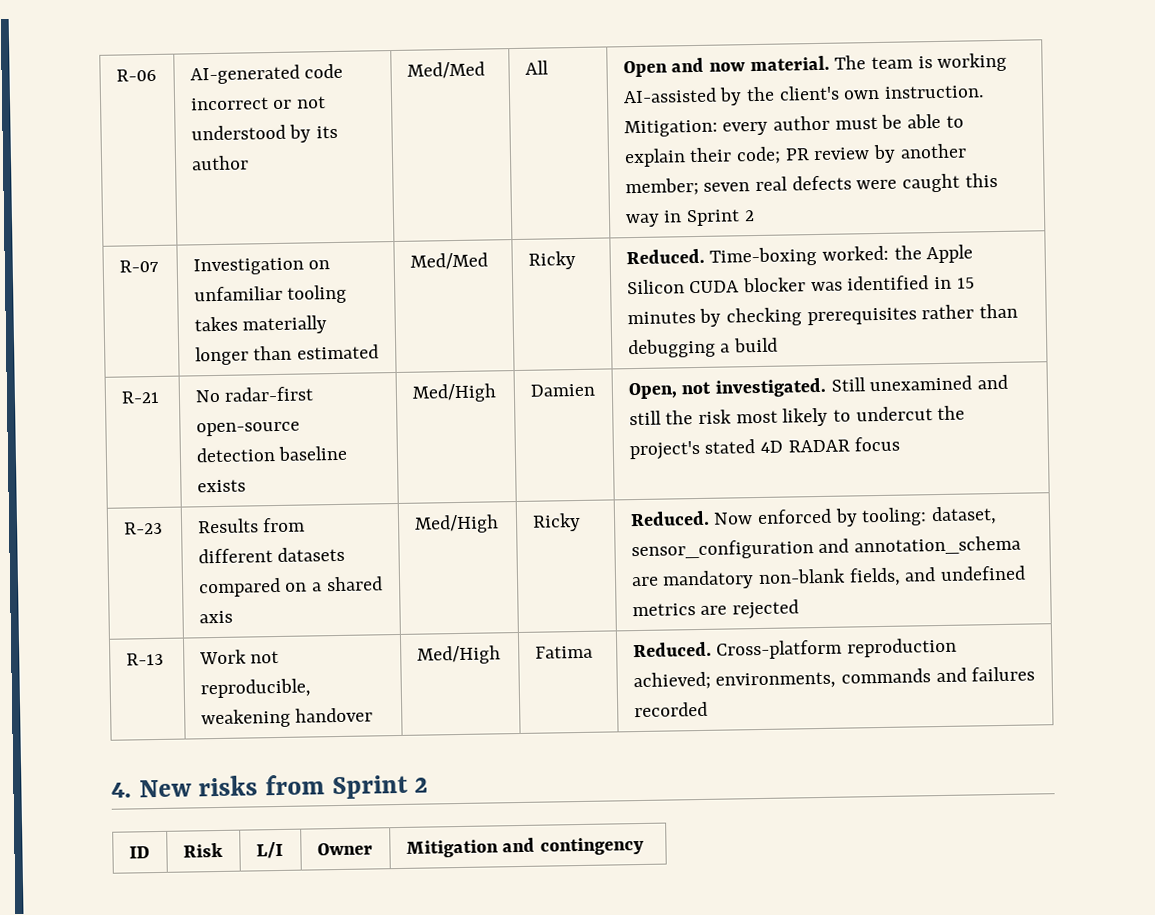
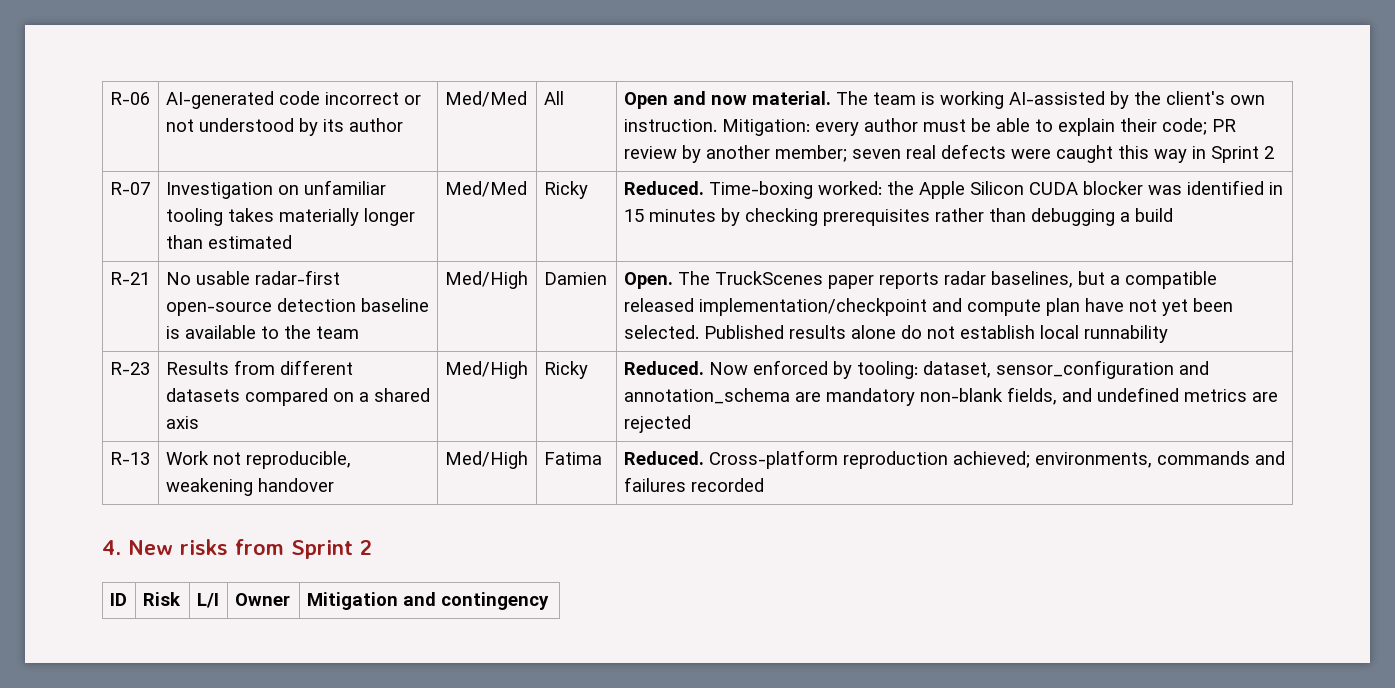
- No radar-first open-source detection baseline exists | Med/High | Damien | Open, not investigated. Still unexamined and still the risk most likely to undercut the project's stated 4D RADAR focus
+ No usable radar-first open-source detection baseline is available to the team | Med/High | Damien | Open. The TruckScenes paper reports radar baselines, but a compatible released implementation/checkpoint and compute plan have not yet been selected. Published results alone do not establish local runnability

